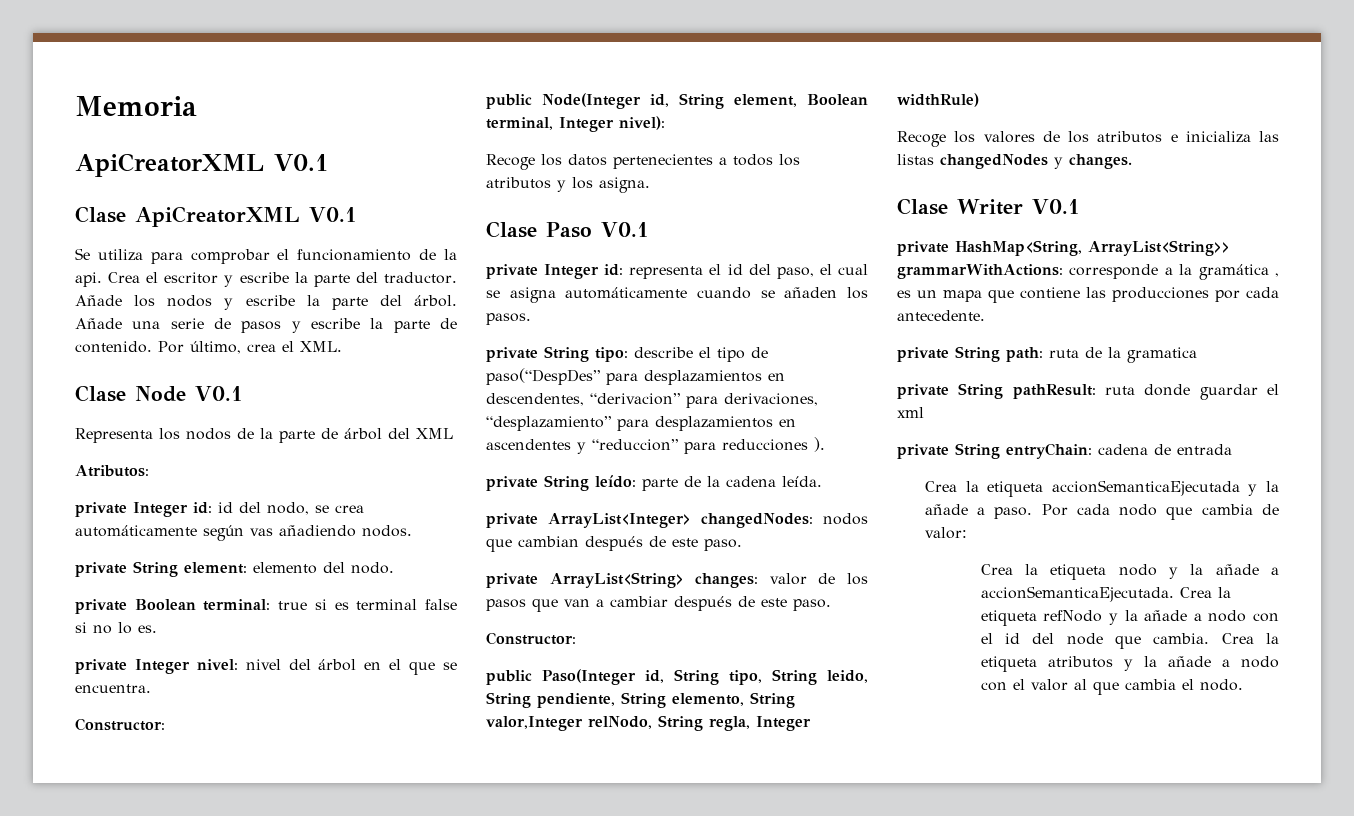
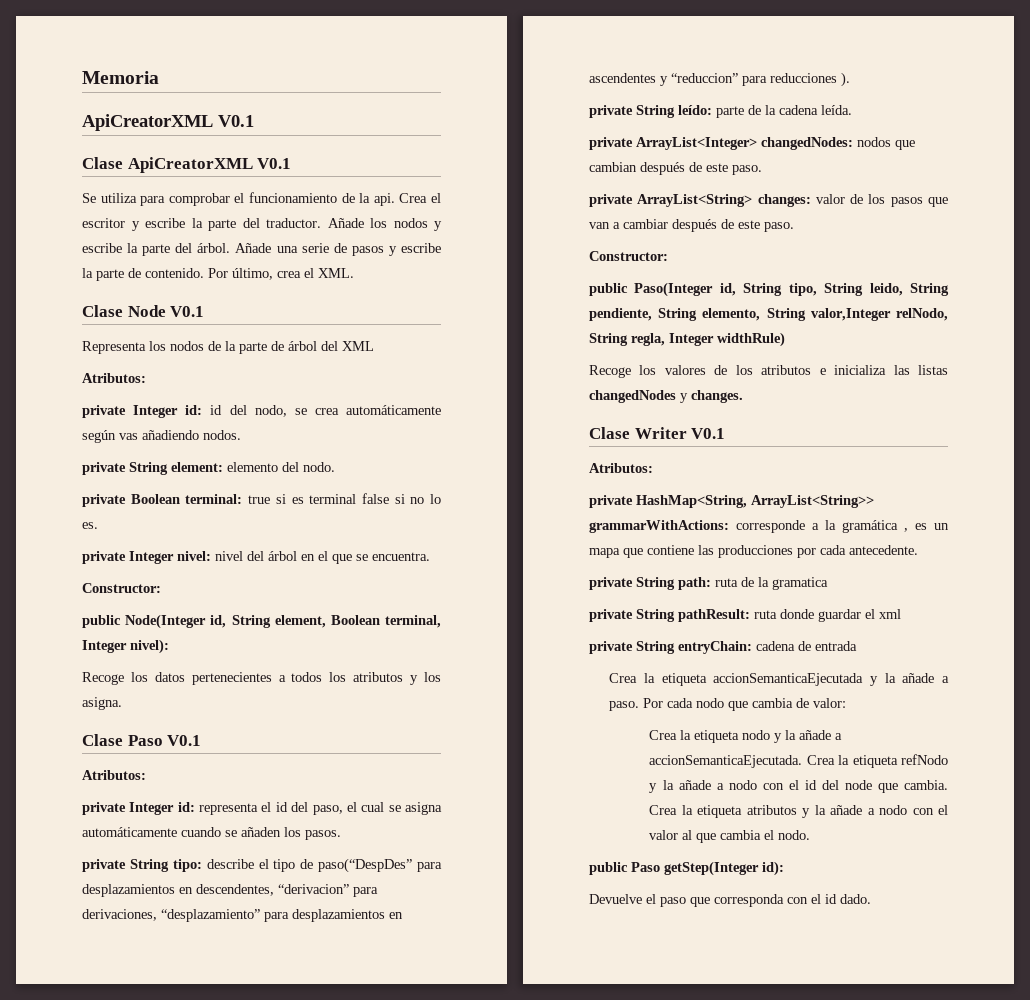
  Clase Paso V0.1
+ Atributos:
  Clase Writer V0.1
+ Atributos:
+ public Paso getStep(Integer id):
+ Devuelve el paso que corresponda con el id dado.

